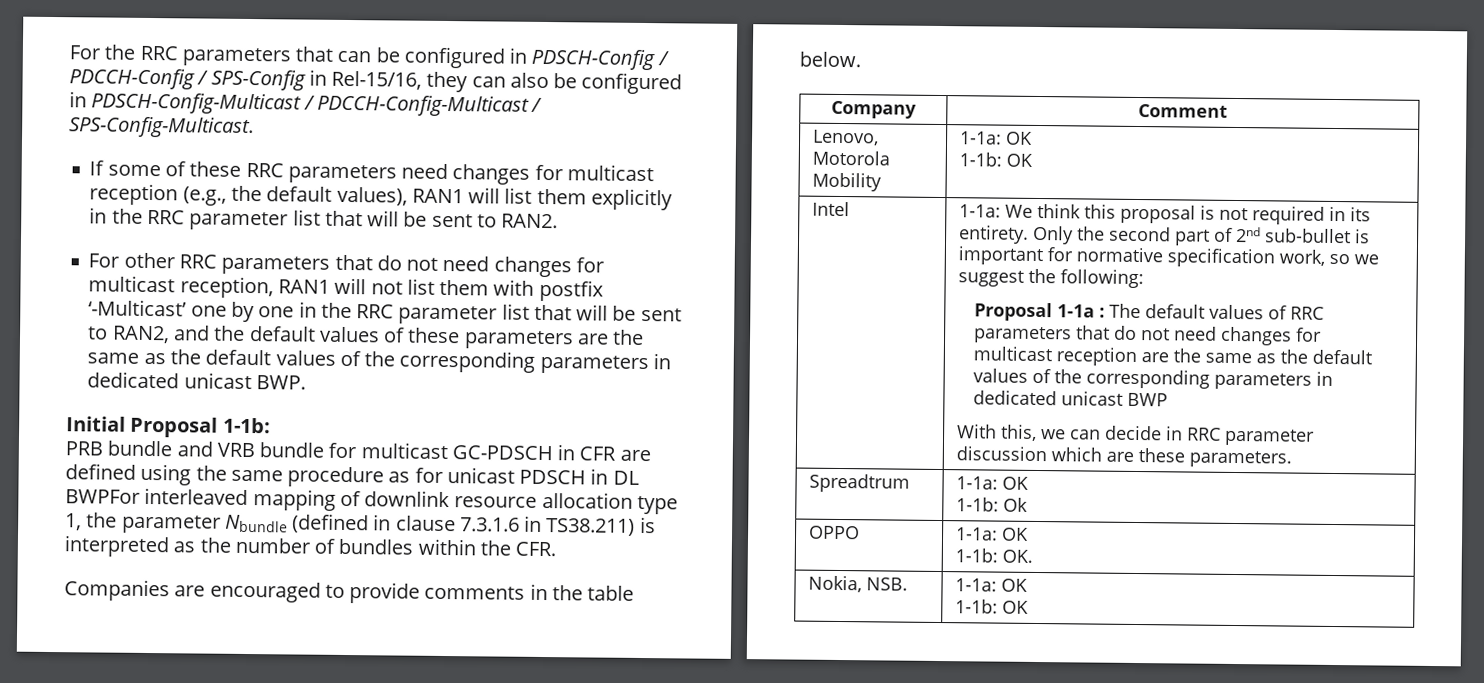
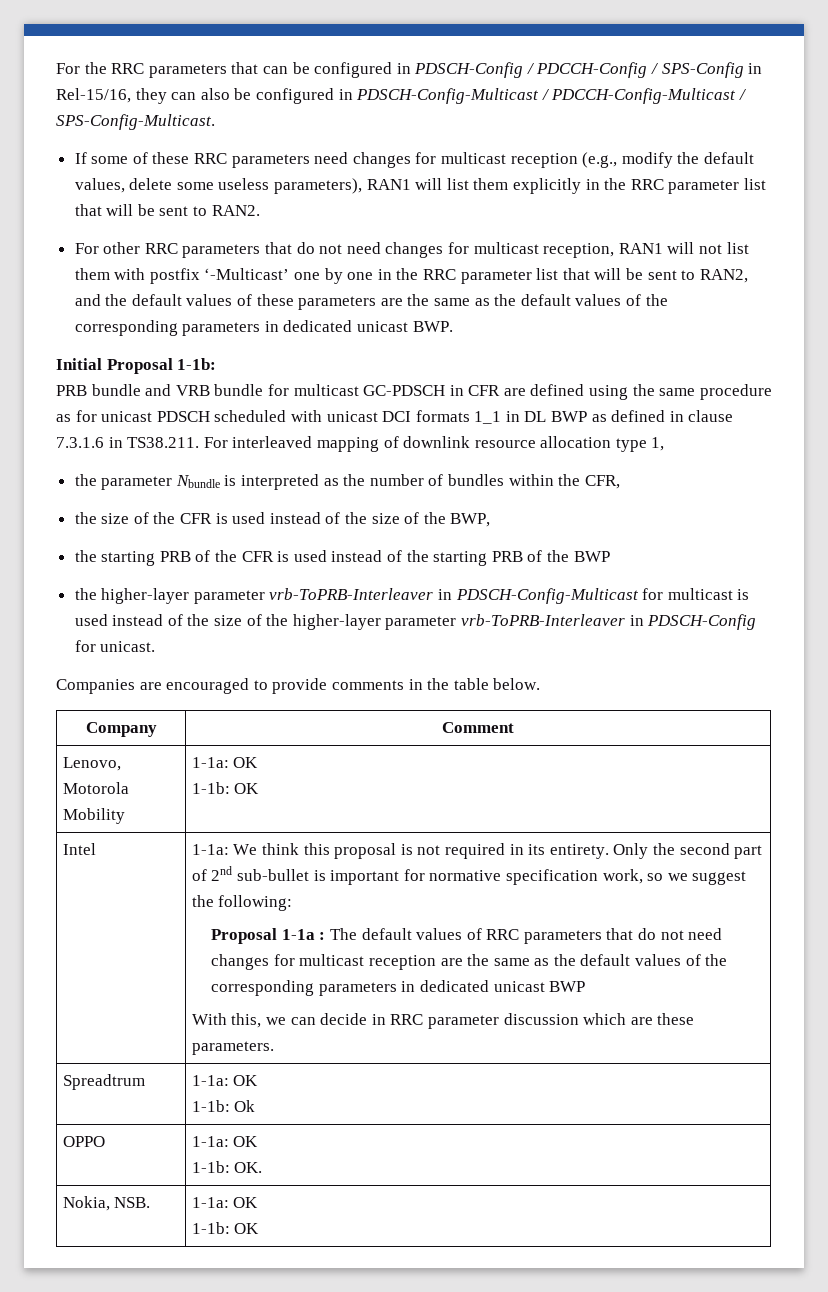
- If some of these RRC parameters need changes for multicast reception (e.g., the default values), RAN1 will list them explicitly in the RRC parameter list that will be sent to RAN2.
+ If some of these RRC parameters need changes for multicast reception (e.g., modify the default values, delete some useless parameters), RAN1 will list them explicitly in the RRC parameter list that will be sent to RAN2.
- PRB bundle and VRB bundle for multicast GC-PDSCH in CFR are defined using the same procedure as for unicast PDSCH in DL BWPFor interleaved mapping of downlink resource allocation type 1, the parameter Nbundle (defined in clause 7.3.1.6 in TS38.211) is interpreted as the number of bundles within the CFR.
+ PRB bundle and VRB bundle for multicast GC-PDSCH in CFR are defined using the same procedure as for unicast PDSCH scheduled with unicast DCI formats 1_1 in DL BWP as defined in clause 7.3.1.6 in TS38.211. For interleaved mapping of downlink resource allocation type 1,
+ the parameter Nbundle is interpreted as the number of bundles within the CFR,
+ the size of the CFR is used instead of the size of the BWP,
+ the starting PRB of the CFR is used instead of the starting PRB of the BWP
+ the higher-layer parameter vrb-ToPRB-Interleaver in PDSCH-Config-Multicast for multicast is used instead of the size of the higher-layer parameter vrb-ToPRB-Interleaver in PDSCH-Config for unicast.

